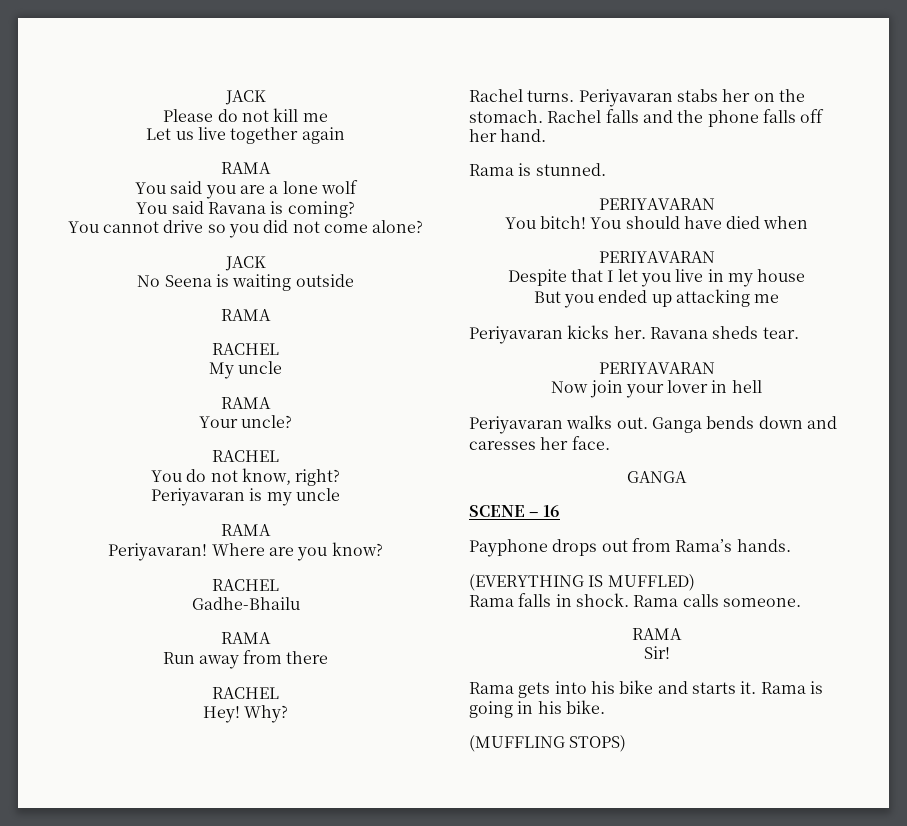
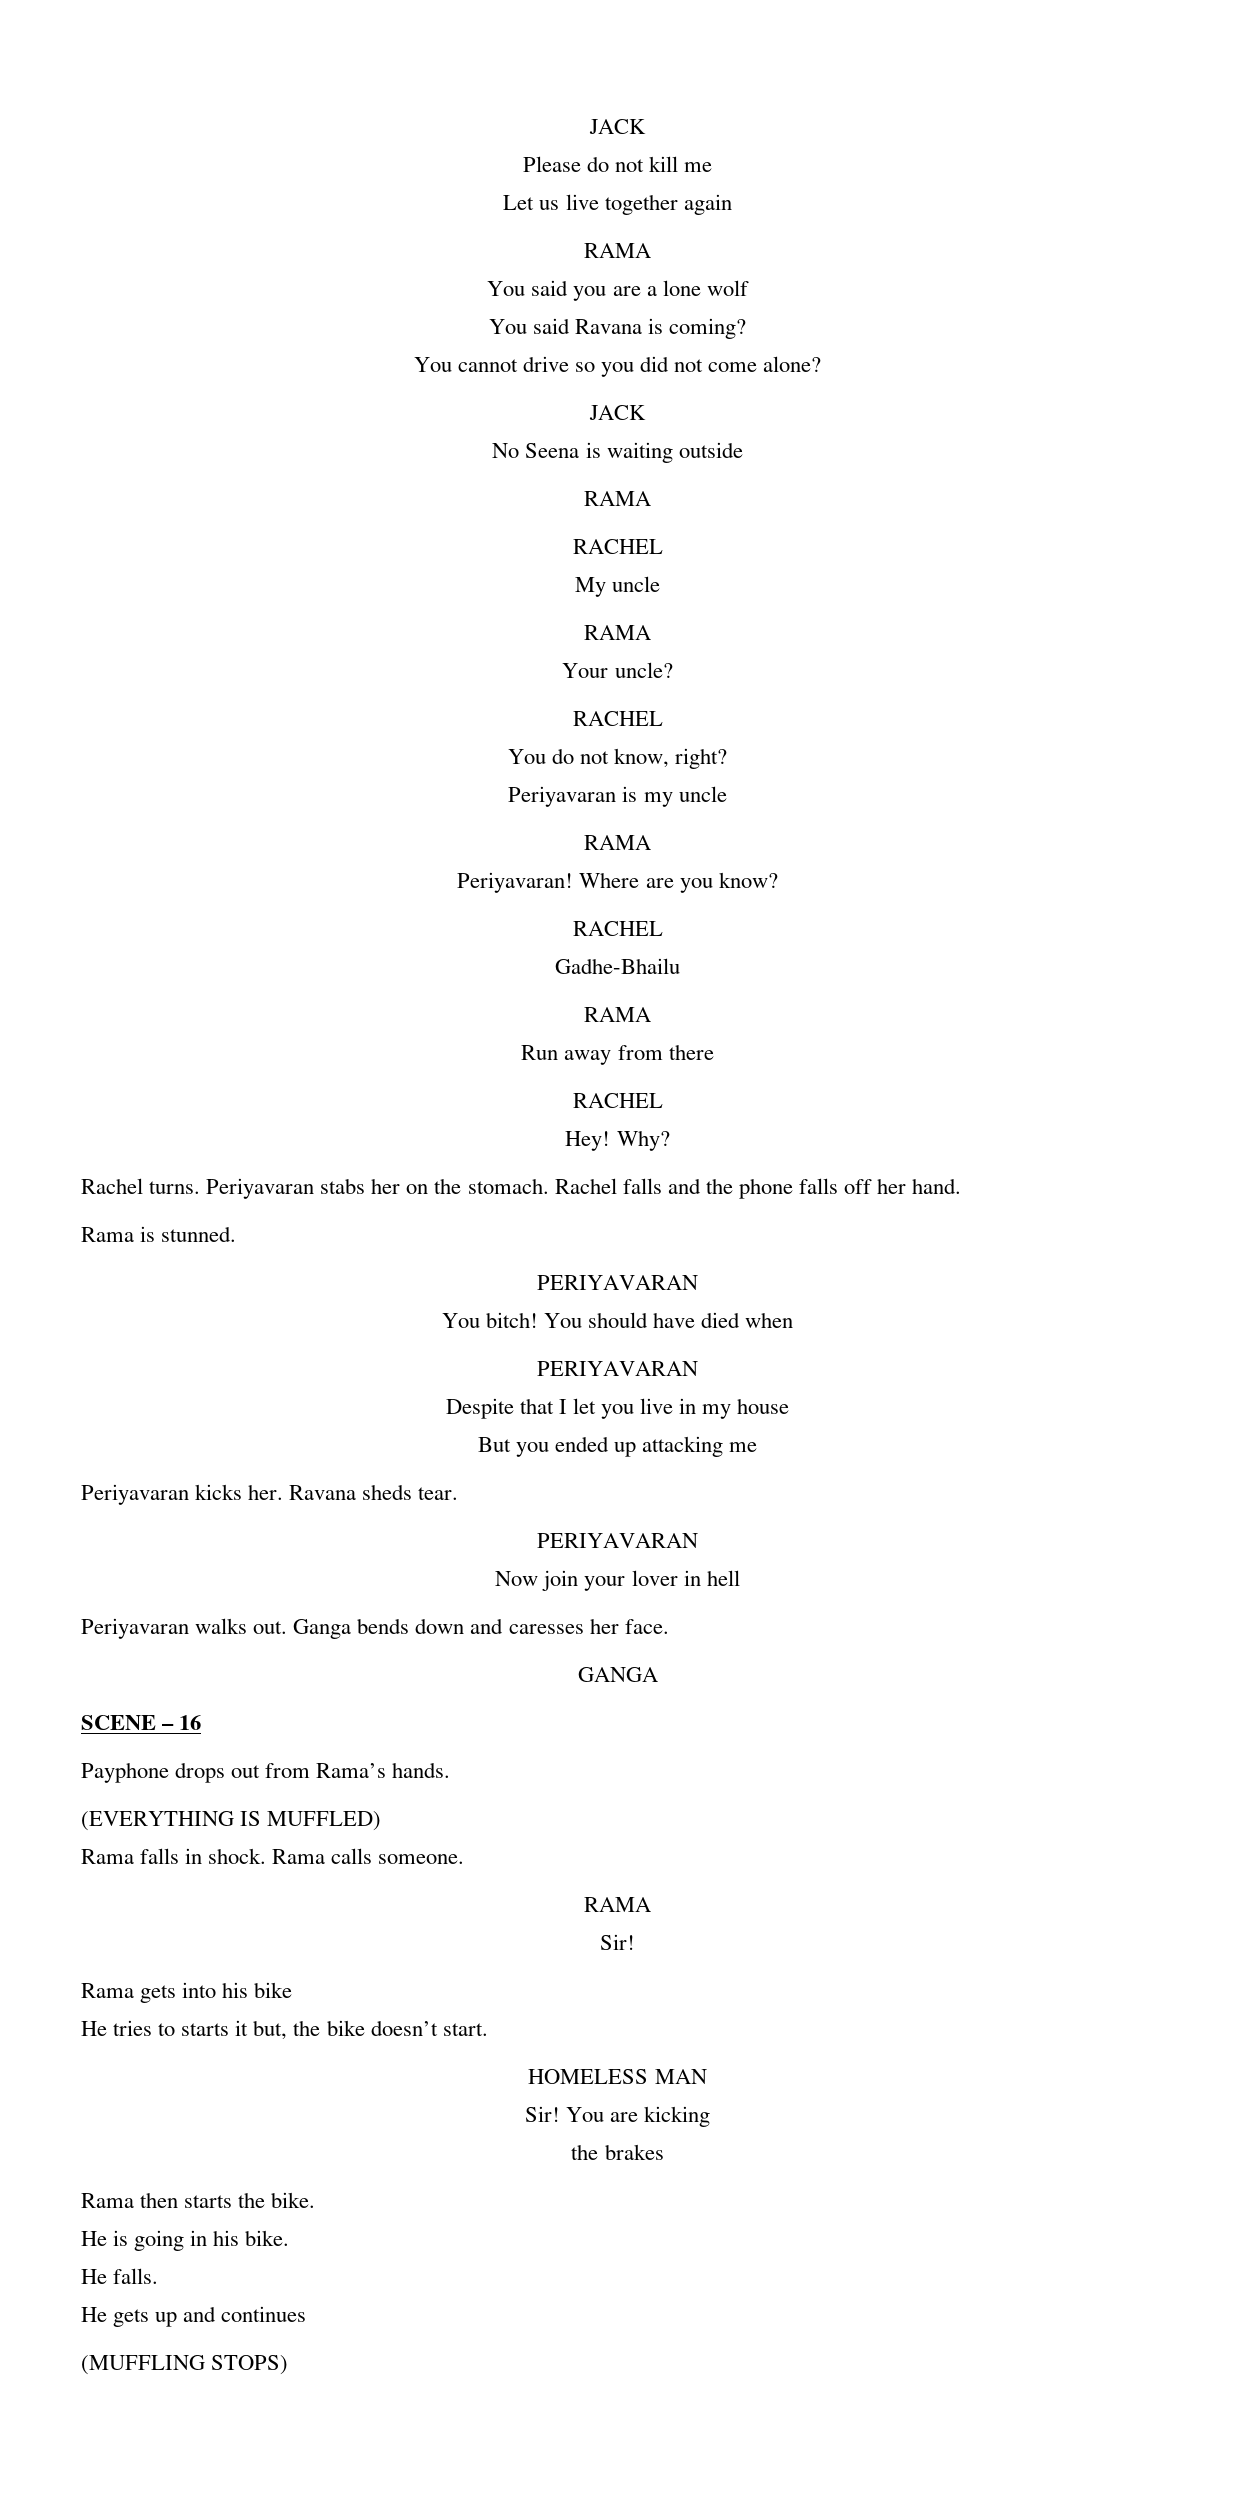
- Rama gets into his bike and starts it. Rama is going in his bike.
+ Rama gets into his bike
+ He tries to starts it but, the bike doesn’t start.
+ HOMELESS MAN
+ Sir! You are kicking
+ the brakes
+ Rama then starts the bike.
+ He is going in his bike.
+ He falls.
+ He gets up and continues

